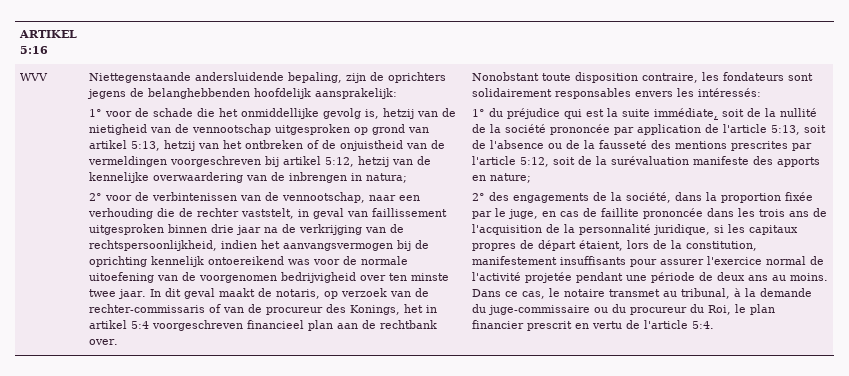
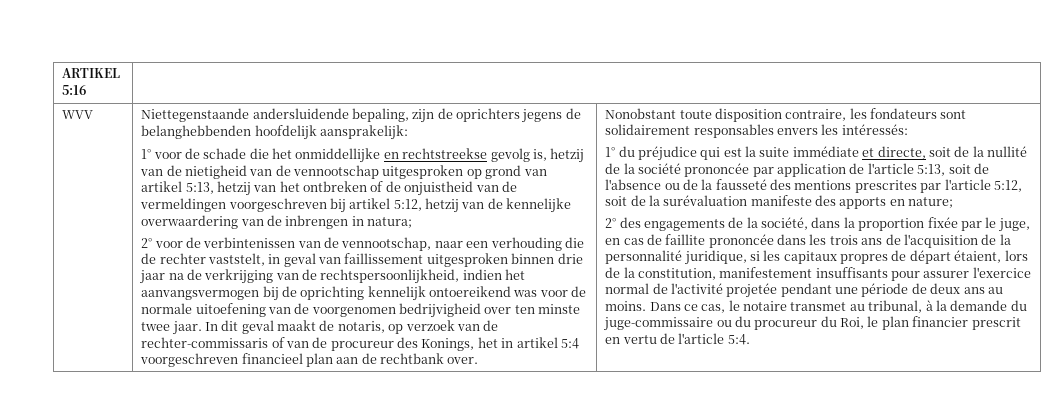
- 1° voor de schade die het onmiddellijke gevolg is, hetzij van de nietigheid van de vennootschap uitgesproken op grond van artikel 5:13, hetzij van het ontbreken of de onjuistheid van de vermeldingen voorgeschreven bij artikel 5:12, hetzij van de kennelijke overwaardering van de inbrengen in natura;
+ 1° voor de schade die het onmiddellijke en rechtstreekse gevolg is, hetzij van de nietigheid van de vennootschap uitgesproken op grond van artikel 5:13, hetzij van het ontbreken of de onjuistheid van de vermeldingen voorgeschreven bij artikel 5:12, hetzij van de kennelijke overwaardering van de inbrengen in natura;
- 1° du préjudice qui est la suite immédiate, soit de la nullité de la société prononcée par application de l'article 5:13, soit de l'absence ou de la fausseté des mentions prescrites par l'article 5:12, soit de la surévaluation manifeste des apports en nature;
+ 1° du préjudice qui est la suite immédiate et directe, soit de la nullité de la société prononcée par application de l'article 5:13, soit de l'absence ou de la fausseté des mentions prescrites par l'article 5:12, soit de la surévaluation manifeste des apports en nature;

